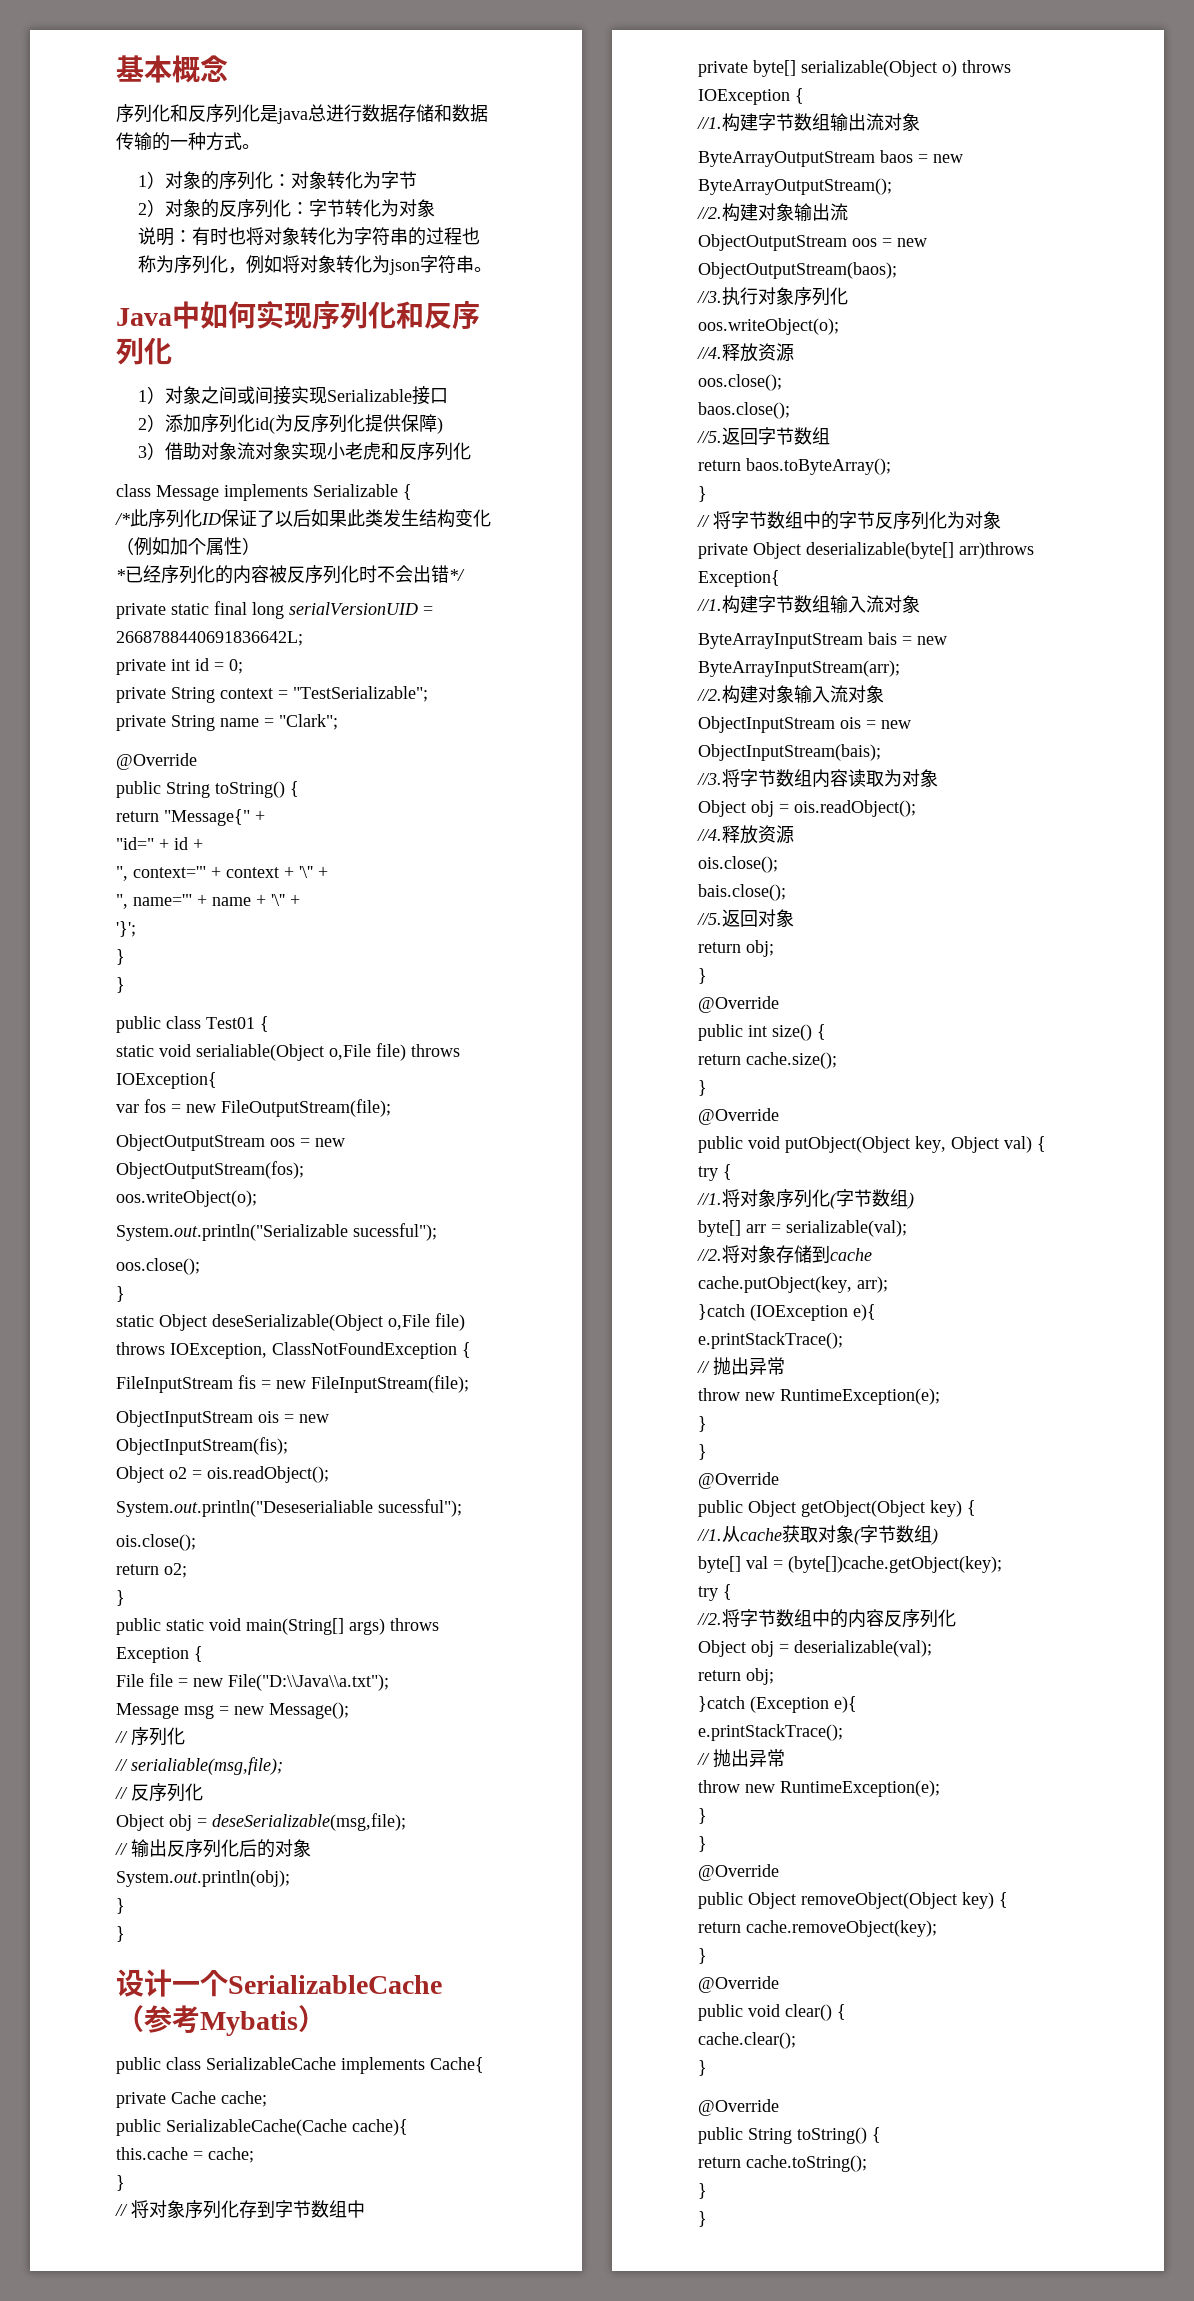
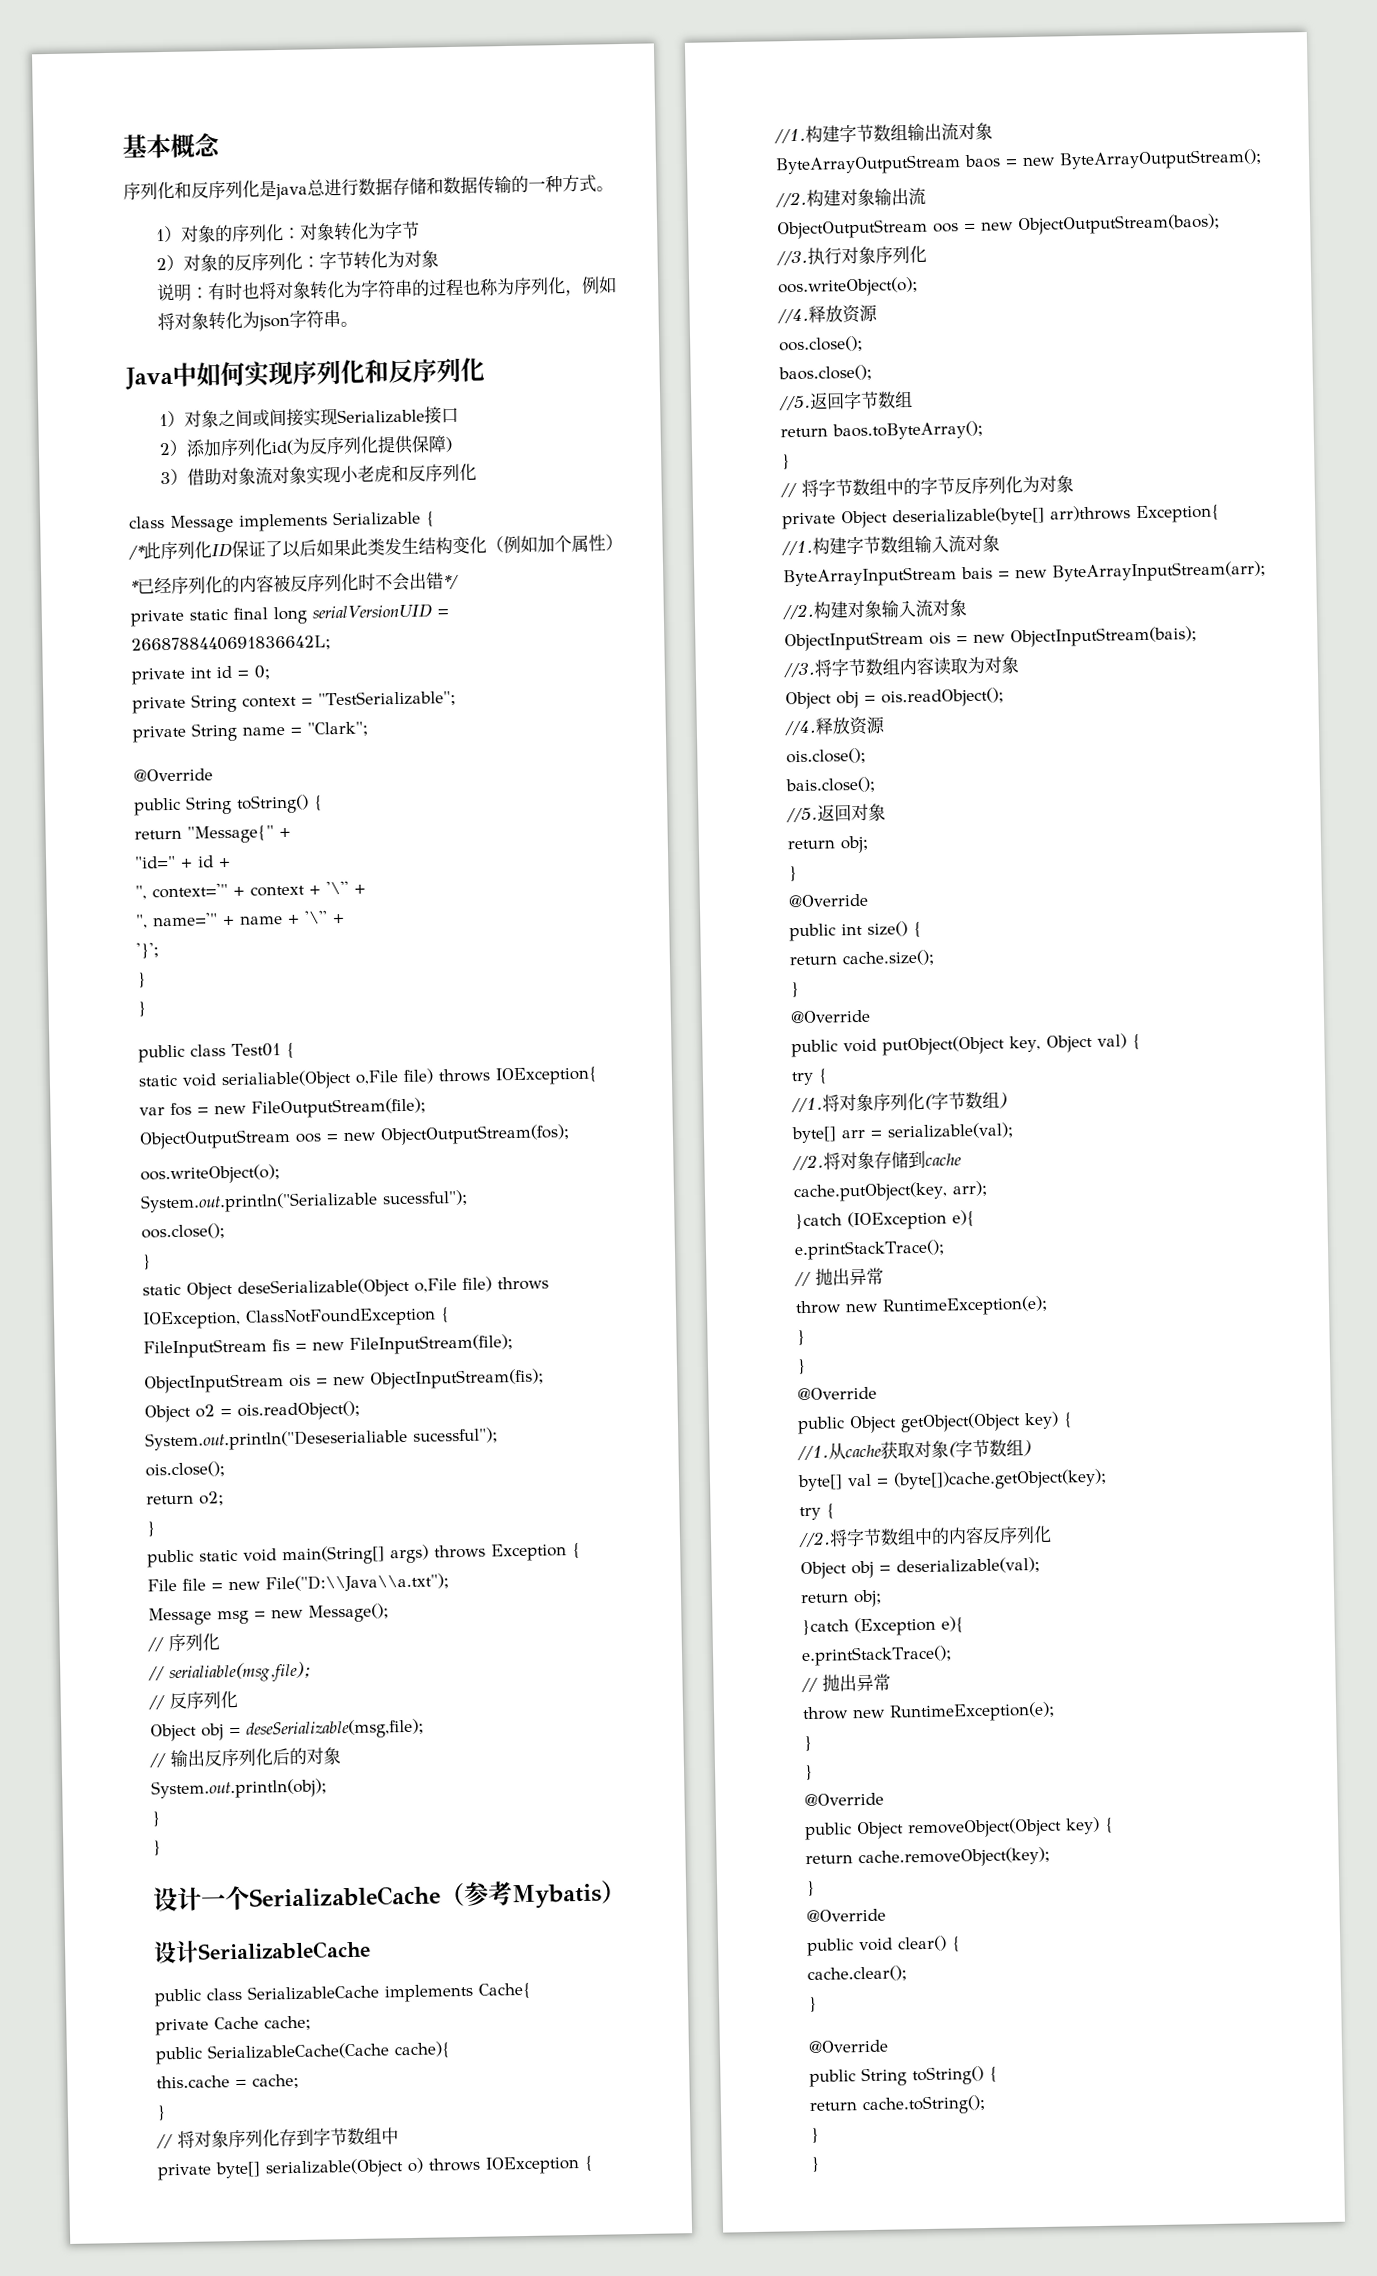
+ 设计SerializableCache

